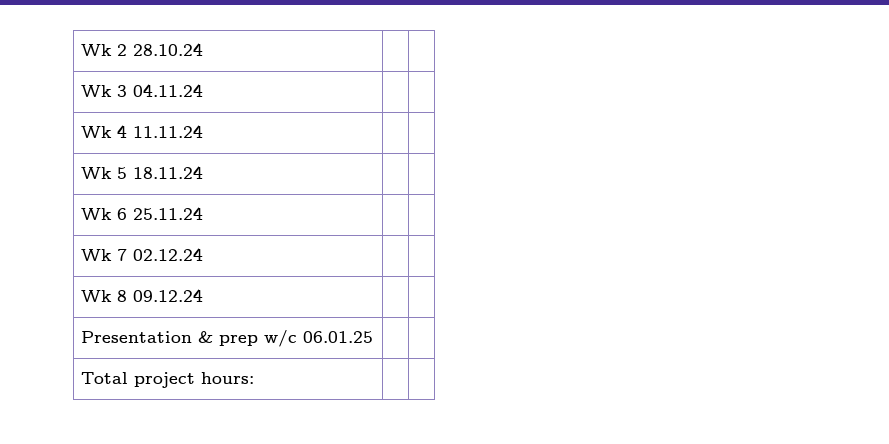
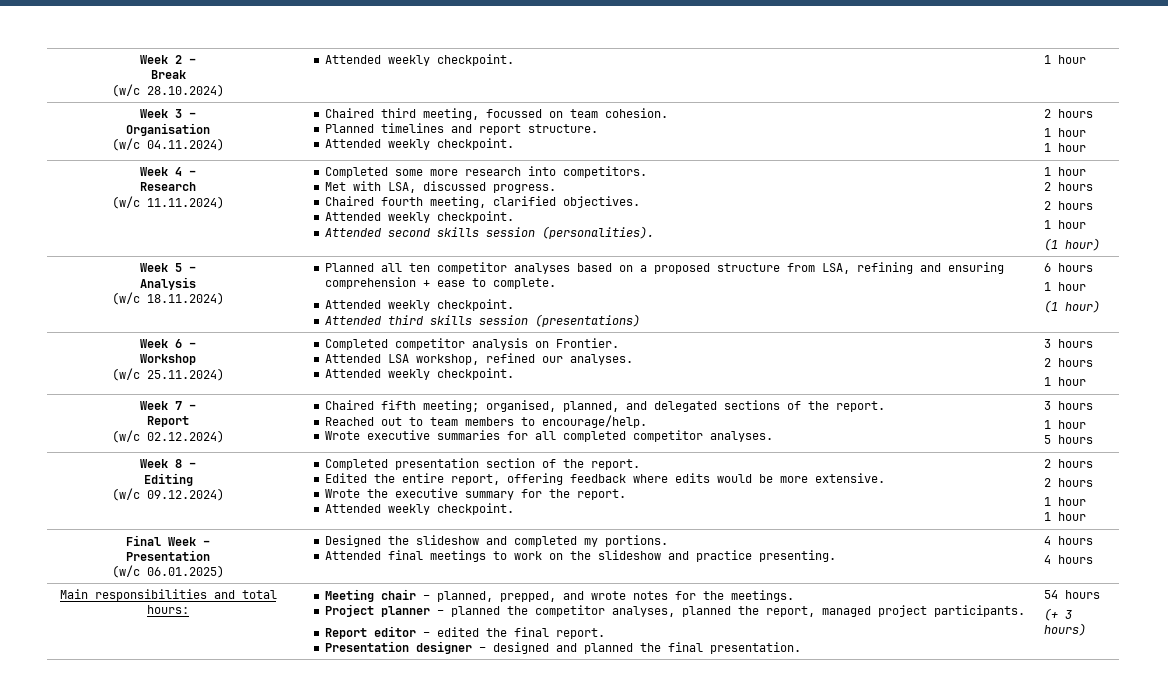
- Wk 2 28.10.24 | |
- Wk 3 04.11.24 | |
- Wk 4 11.11.24 | |
- Wk 5 18.11.24 | |
- Wk 6 25.11.24 | |
- Wk 7 02.12.24 | |
- Wk 8 09.12.24 | |
- Presentation & prep w/c 06.01.25 | |
- Total project hours: | |
+ Week 2 –
+ Break
+ (w/c 28.10.2024) | Attended weekly checkpoint. | 1 hour
+ Week 3 –
+ Organisation
+ (w/c 04.11.2024) | Chaired third meeting, focussed on team cohesion.
+ Planned timelines and report structure.
+ Attended weekly checkpoint. | 2 hours
+ 1 hour
+ 1 hour
+ Week 4 –
+ Research
+ (w/c 11.11.2024) | Completed some more research into competitors.
+ Met with LSA, discussed progress.
+ Chaired fourth meeting, clarified objectives.
+ Attended weekly checkpoint.
+ Attended second skills session (personalities). | 1 hour
+ 2 hours
+ 2 hours
+ 1 hour
+ (1 hour)
+ Week 5 –
+ Analysis
+ (w/c 18.11.2024) | Planned all ten competitor analyses based on a proposed structure from LSA, refining and ensuring comprehension + ease to complete.
+ Attended weekly checkpoint.
+ Attended third skills session (presentations) | 6 hours
+ 1 hour
+ (1 hour)
+ Week 6 –
+ Workshop
+ (w/c 25.11.2024) | Completed competitor analysis on Frontier.
+ Attended LSA workshop, refined our analyses.
+ Attended weekly checkpoint. | 3 hours
+ 2 hours
+ 1 hour
+ Week 7 –
+ Report
+ (w/c 02.12.2024) | Chaired fifth meeting; organised, planned, and delegated sections of the report.
+ Reached out to team members to encourage/help.
+ Wrote executive summaries for all completed competitor analyses. | 3 hours
+ 1 hour
+ 5 hours
+ Week 8 –
+ Editing
+ (w/c 09.12.2024) | Completed presentation section of the report.
+ Edited the entire report, offering feedback where edits would be more extensive.
+ Wrote the executive summary for the report.
+ Attended weekly checkpoint. | 2 hours
+ 2 hours
+ 1 hour
+ 1 hour
+ Final Week –
+ Presentation
+ (w/c 06.01.2025) | Designed the slideshow and completed my portions.
+ Attended final meetings to work on the slideshow and practice presenting. | 4 hours
+ 4 hours
+ Main responsibilities and total hours: | Meeting chair – planned, prepped, and wrote notes for the meetings.
+ Project planner – planned the competitor analyses, planned the report, managed project participants.
+ Report editor – edited the final report.
+ Presentation designer – designed and planned the final presentation. | 54 hours
+ (+ 3 hours)

